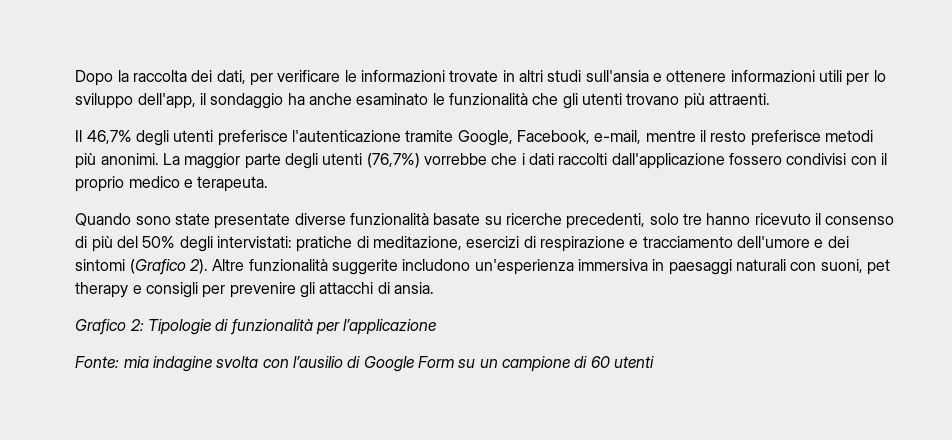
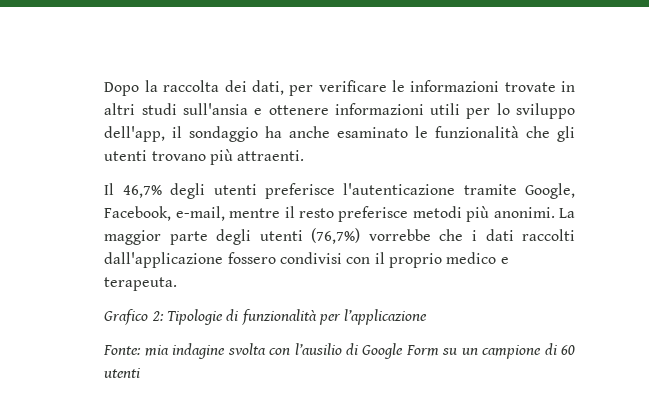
- Quando sono state presentate diverse funzionalità basate su ricerche precedenti, solo tre hanno ricevuto il consenso di più del 50% degli intervistati: pratiche di meditazione, esercizi di respirazione e tracciamento dell'umore e dei sintomi (Grafico 2). Altre funzionalità suggerite includono un'esperienza immersiva in paesaggi naturali con suoni, pet therapy e consigli per prevenire gli attacchi di ansia.

